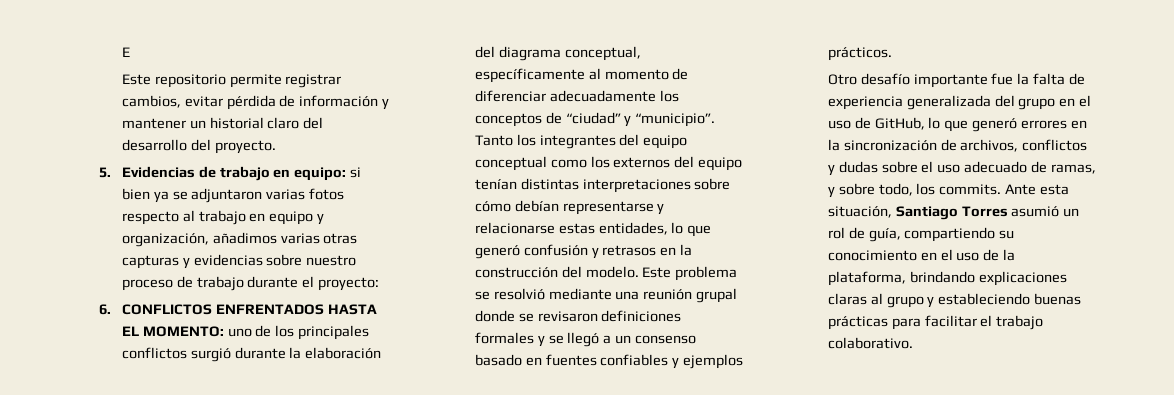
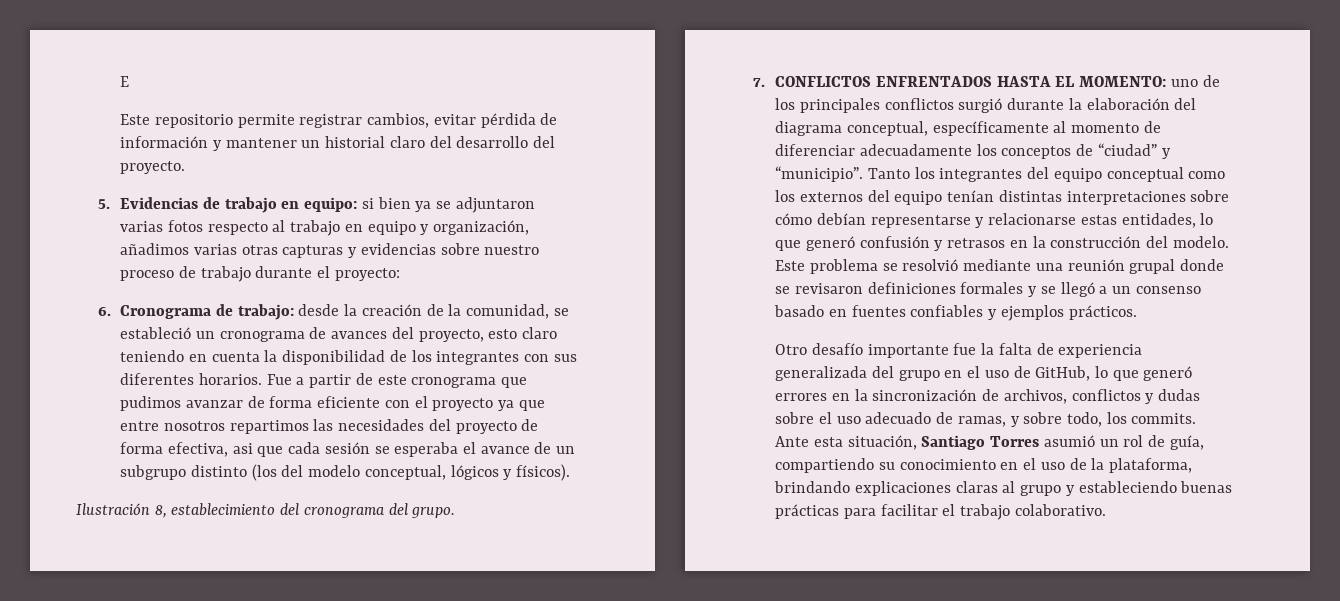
- 6. CONFLICTOS ENFRENTADOS HASTA EL MOMENTO: uno de los principales conflictos surgió durante la elaboración del diagrama conceptual, específicamente al momento de diferenciar adecuadamente los conceptos de “ciudad” y “municipio”.
+ 6. Cronograma de trabajo: desde la creación de la comunidad, se estableció un cronograma de avances del proyecto, esto claro teniendo en cuenta la disponibilidad de los integrantes con sus diferentes horarios. Fue a partir de este cronograma que pudimos avanzar de forma eficiente con el proyecto ya que entre nosotros repartimos las necesidades del proyecto de forma efectiva, asi que cada sesión se esperaba el avance de un subgrupo distinto (los del modelo conceptual, lógicos y físicos).
+ Ilustración 8, establecimiento del cronograma del grupo.
+ 7. CONFLICTOS ENFRENTADOS HASTA EL MOMENTO: uno de los principales conflictos surgió durante la elaboración del diagrama conceptual, específicamente al momento de diferenciar adecuadamente los conceptos de “ciudad” y “municipio”.

